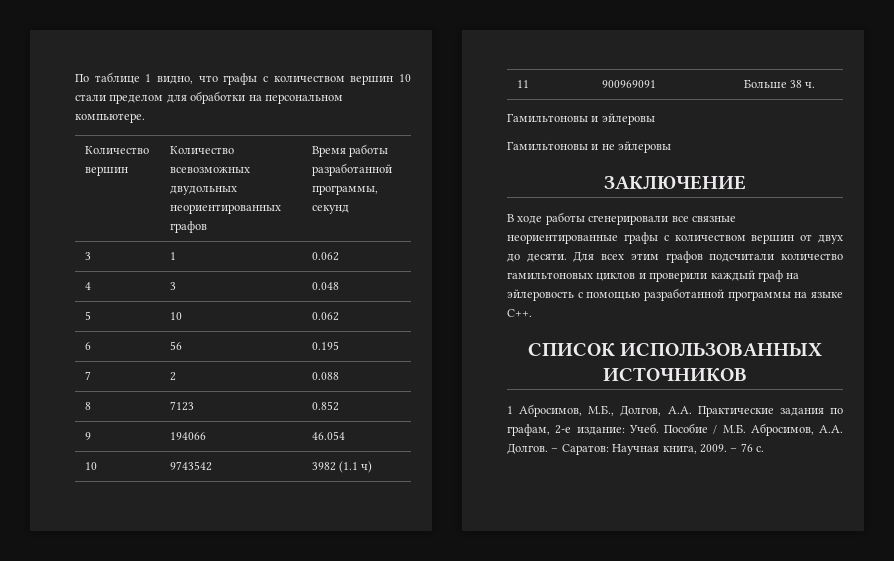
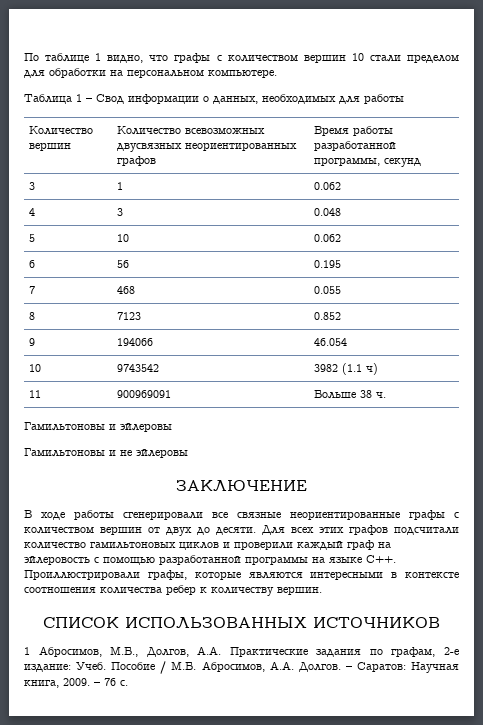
+ Таблица 1 – Свод информации о данных, необходимых для работы
- Количество вершин | Количество всевозможных двудольных неориентированных графов | Время работы разработанной программы, секунд
+ Количество вершин | Количество всевозможных двусвязных неориентированных графов | Время работы разработанной программы, секунд
- 7 | 2 | 0.088
+ 7 | 468 | 0.055
- Для всех этим графов подсчитали количество гамильтоновых циклов и проверили каждый граф на эйлеровость с помощью разработанной программы на языке C++.
+ Для всех этих графов подсчитали количество гамильтоновых циклов и проверили каждый граф на эйлеровость с помощью разработанной программы на языке C++. Проиллюстрировали графы, которые являются интересными в контексте соотношения количества ребер к количеству вершин.

